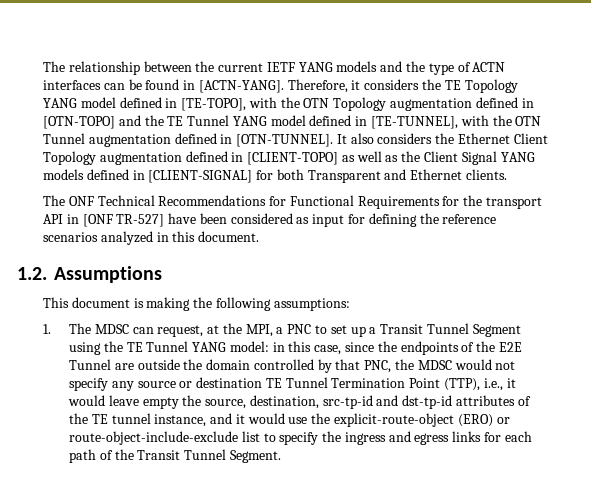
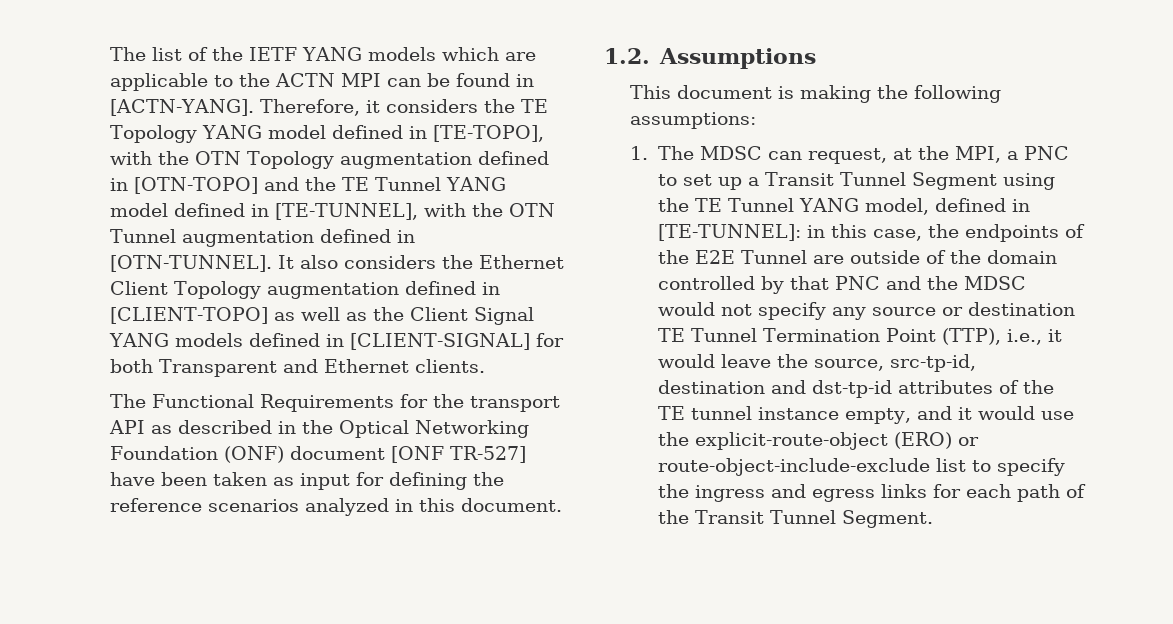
- The relationship between the current IETF YANG models and the type of ACTN interfaces can be found in [ACTN-YANG].
+ The list of the IETF YANG models which are applicable to the ACTN MPI can be found in [ACTN-YANG].
- The ONF Technical Recommendations for Functional Requirements for the transport API in [ONF TR-527] have been considered as input for defining the reference scenarios analyzed in this document.
+ The Functional Requirements for the transport API as described in the Optical Networking Foundation (ONF) document [ONF TR-527] have been taken as input for defining the reference scenarios analyzed in this document.
- 1. The MDSC can request, at the MPI, a PNC to set up a Transit Tunnel Segment using the TE Tunnel YANG model:
+ 1. The MDSC can request, at the MPI, a PNC to set up a Transit Tunnel Segment using the TE Tunnel YANG model, defined in [TE-TUNNEL]:
- in this case, since the endpoints of the E2E Tunnel are outside the domain controlled by that PNC, the MDSC would not specify any source or destination TE Tunnel Termination Point (TTP), i.e., it would leave empty the source, destination, src-tp-id and dst-tp-id attributes of the TE tunnel instance, and it would use the explicit-route-object (ERO) or route-object-include-exclude list to specify the ingress and egress links for each path of the Transit Tunnel Segment.
+ in this case, the endpoints of the E2E Tunnel are outside of the domain controlled by that PNC and the MDSC would not specify any source or destination TE Tunnel Termination Point (TTP), i.e., it would leave the source, src-tp-id, destination and dst-tp-id attributes of the TE tunnel instance empty, and it would use the explicit-route-object (ERO) or route-object-include-exclude list to specify the ingress and egress links for each path of the Transit Tunnel Segment.

